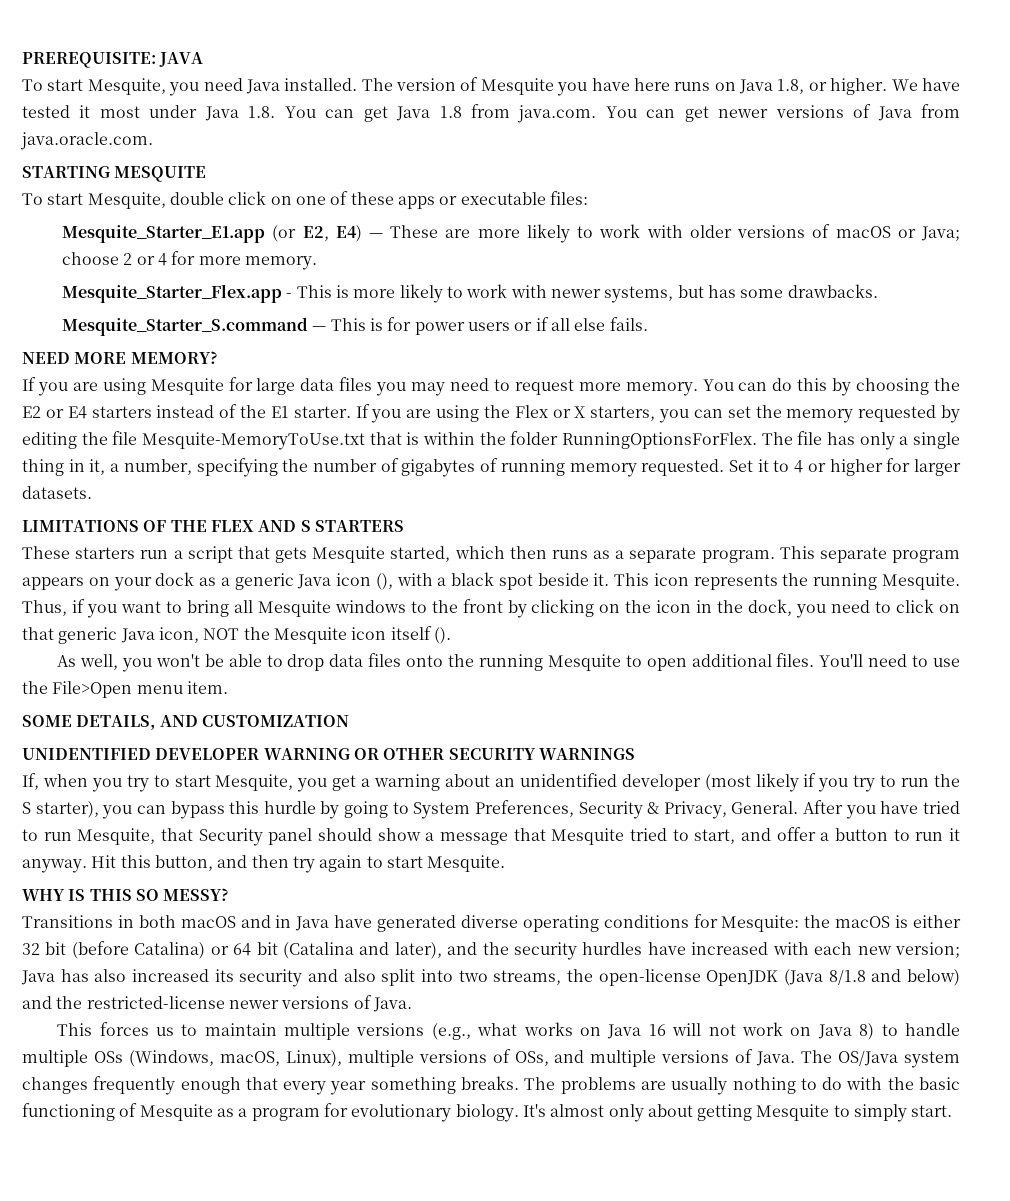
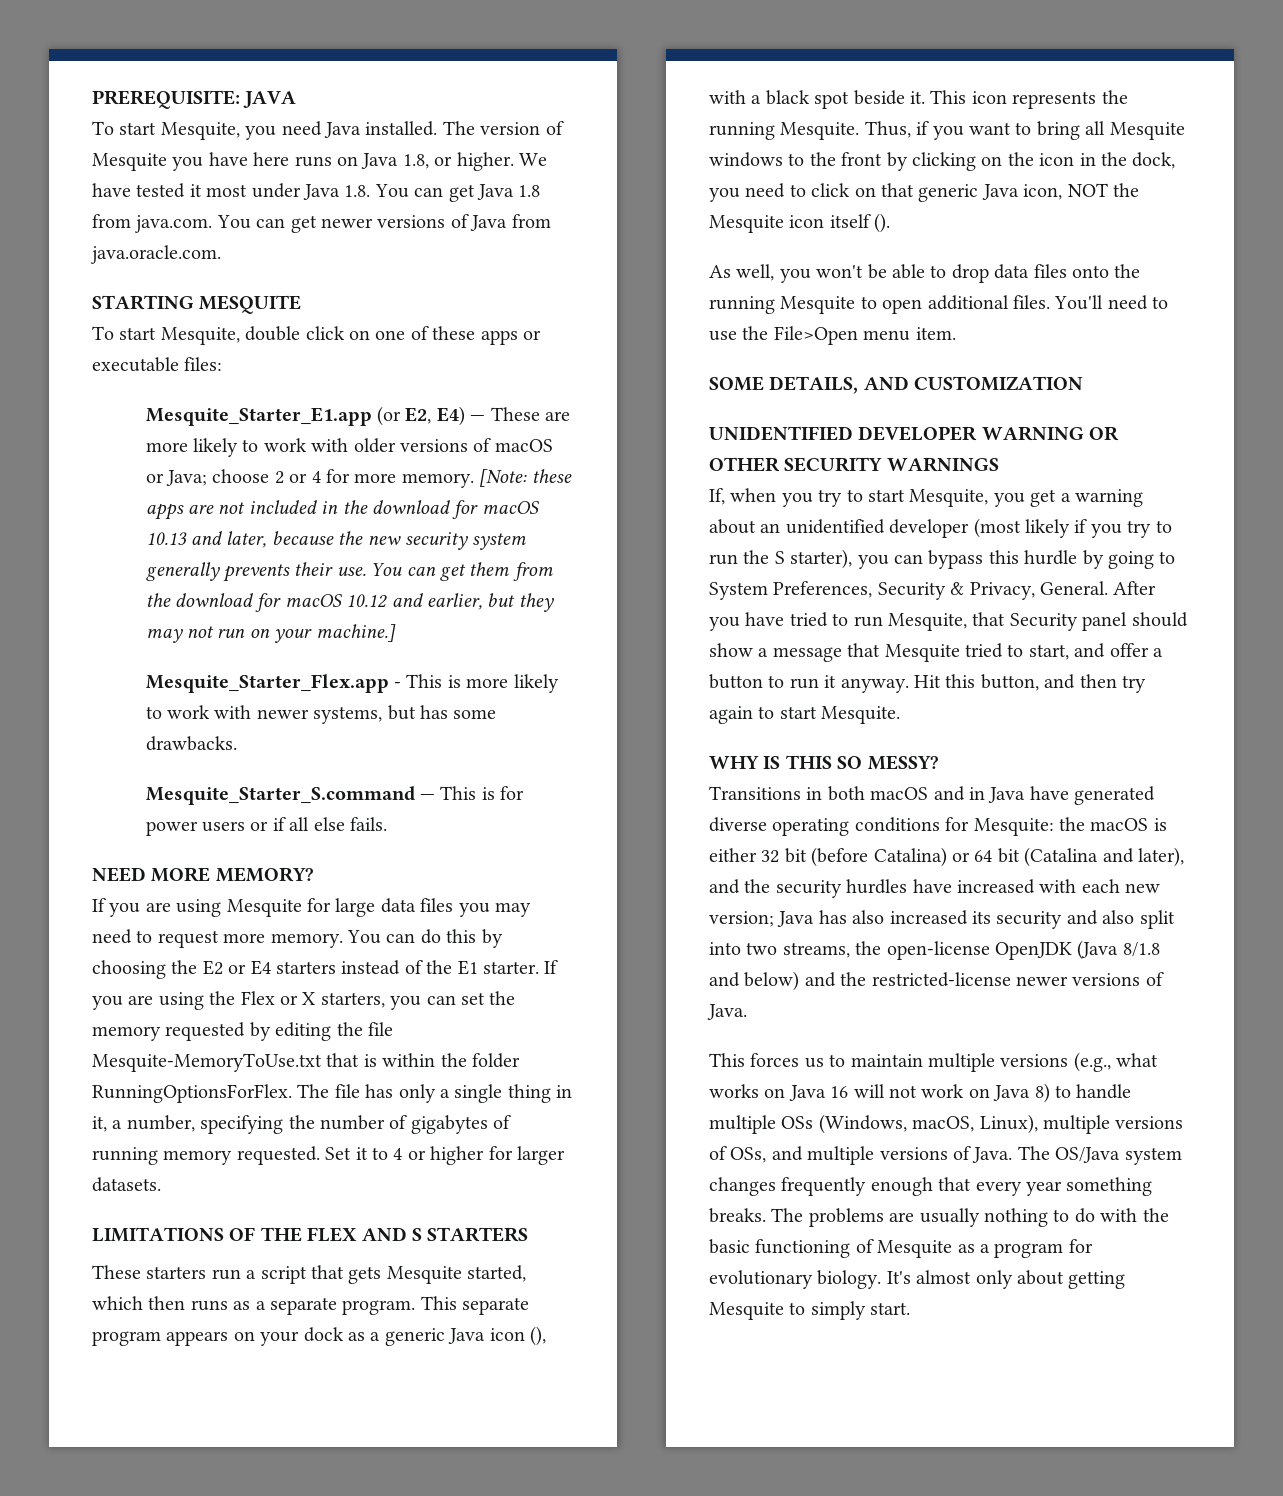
+ [Note: these apps are not included in the download for macOS 10.13 and later, because the new security system generally prevents their use. You can get them from the download for macOS 10.12 and earlier, but they may not run on your machine.]

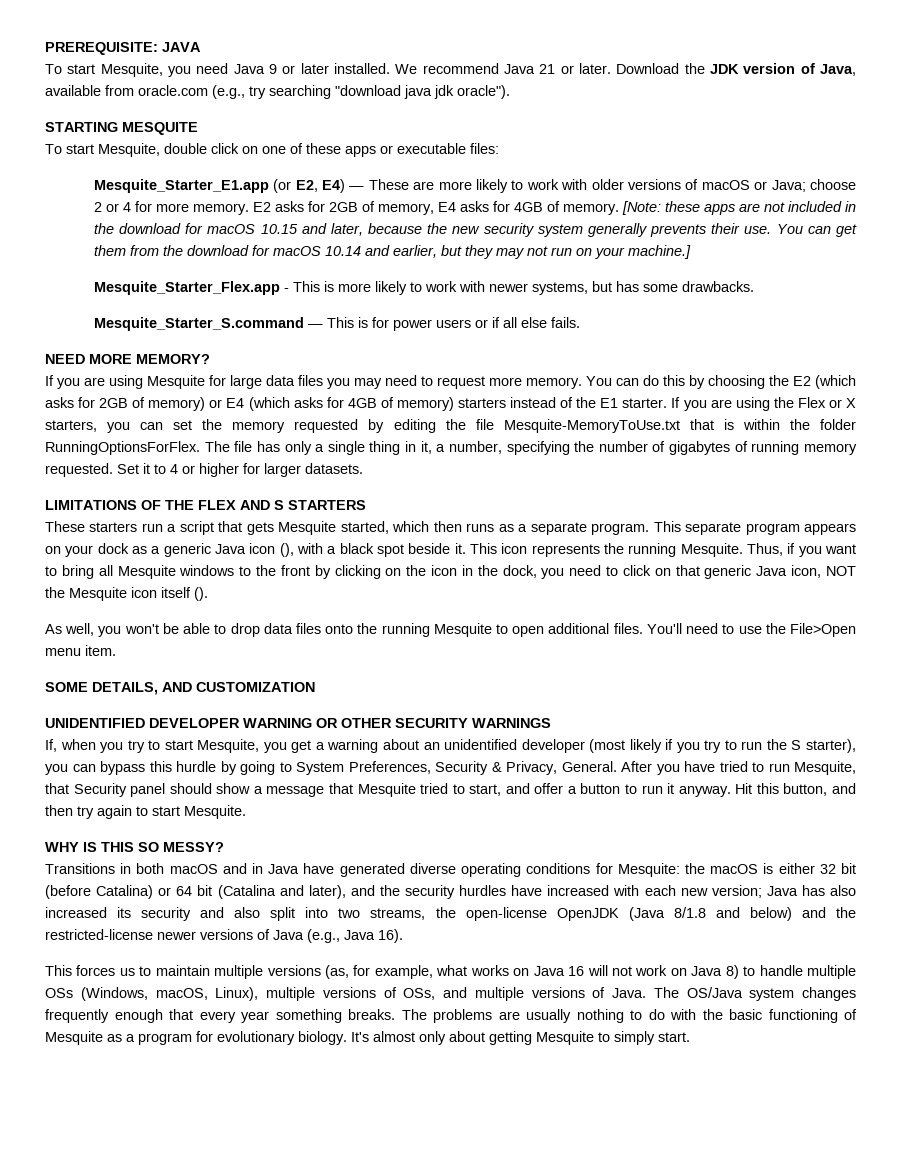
- To start Mesquite, you need Java installed. The version of Mesquite you have here runs on Java 1.8, or higher. We have tested it most under Java 1.8. You can get Java 1.8 from java.com. You can get newer versions of Java from java.oracle.com.
+ To start Mesquite, you need Java 9 or later installed. We recommend Java 21 or later. Download the JDK version of Java, available from oracle.com (e.g., try searching "download java jdk oracle").
+ E2 asks for 2GB of memory, E4 asks for 4GB of memory.
- [Note: these apps are not included in the download for macOS 10.13 and later, because the new security system generally prevents their use.
+ [Note: these apps are not included in the download for macOS 10.15 and later, because the new security system generally prevents their use.
- You can get them from the download for macOS 10.12 and earlier, but they may not run on your machine.]
+ You can get them from the download for macOS 10.14 and earlier, but they may not run on your machine.]
- You can do this by choosing the E2 or E4 starters instead of the E1 starter.
+ You can do this by choosing the E2 (which asks for 2GB of memory) or E4 (which asks for 4GB of memory) starters instead of the E1 starter.
- Java has also increased its security and also split into two streams, the open-license OpenJDK (Java 8/1.8 and below) and the restricted-license newer versions of Java.
+ Java has also increased its security and also split into two streams, the open-license OpenJDK (Java 8/1.8 and below) and the restricted-license newer versions of Java (e.g., Java 16).
- This forces us to maintain multiple versions (e.g., what works on Java 16 will not work on Java 8) to handle multiple OSs (Windows, macOS, Linux), multiple versions of OSs, and multiple versions of Java.
+ This forces us to maintain multiple versions (as, for example, what works on Java 16 will not work on Java 8) to handle multiple OSs (Windows, macOS, Linux), multiple versions of OSs, and multiple versions of Java.

